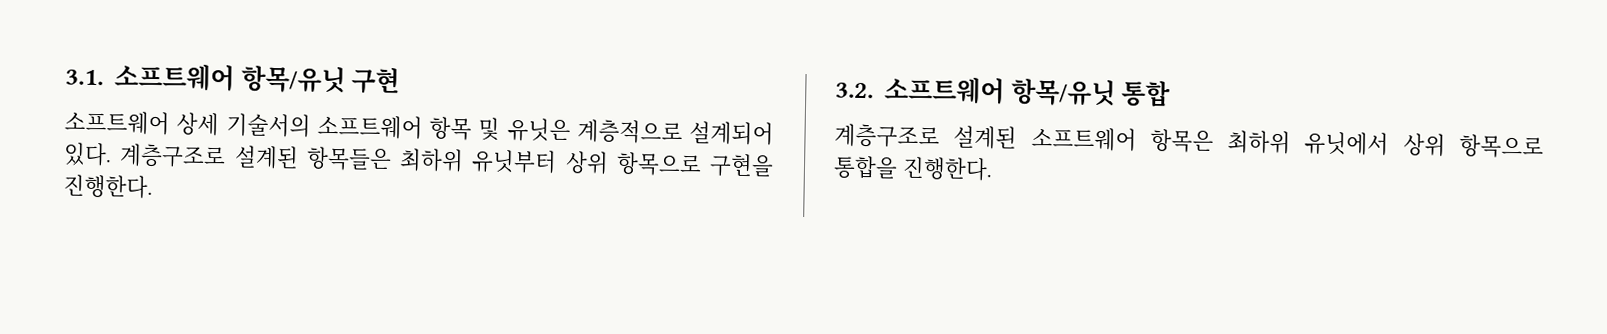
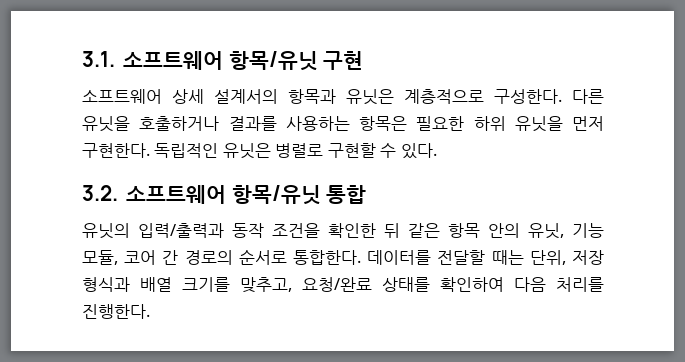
- 소프트웨어 상세 기술서의 소프트웨어 항목 및 유닛은 계층적으로 설계되어 있다. 계층구조로 설계된 항목들은 최하위 유닛부터 상위 항목으로 구현을 진행한다.
+ 소프트웨어 상세 설계서의 항목과 유닛은 계층적으로 구성한다. 다른 유닛을 호출하거나 결과를 사용하는 항목은 필요한 하위 유닛을 먼저 구현한다. 독립적인 유닛은 병렬로 구현할 수 있다.
  3.2. 소프트웨어 항목/유닛 통합
- 계층구조로 설계된 소프트웨어 항목은 최하위 유닛에서 상위 항목으로 통합을 진행한다.
+ 유닛의 입력/출력과 동작 조건을 확인한 뒤 같은 항목 안의 유닛, 기능 모듈, 코어 간 경로의 순서로 통합한다. 데이터를 전달할 때는 단위, 저장 형식과 배열 크기를 맞추고, 요청/완료 상태를 확인하여 다음 처리를 진행한다.

